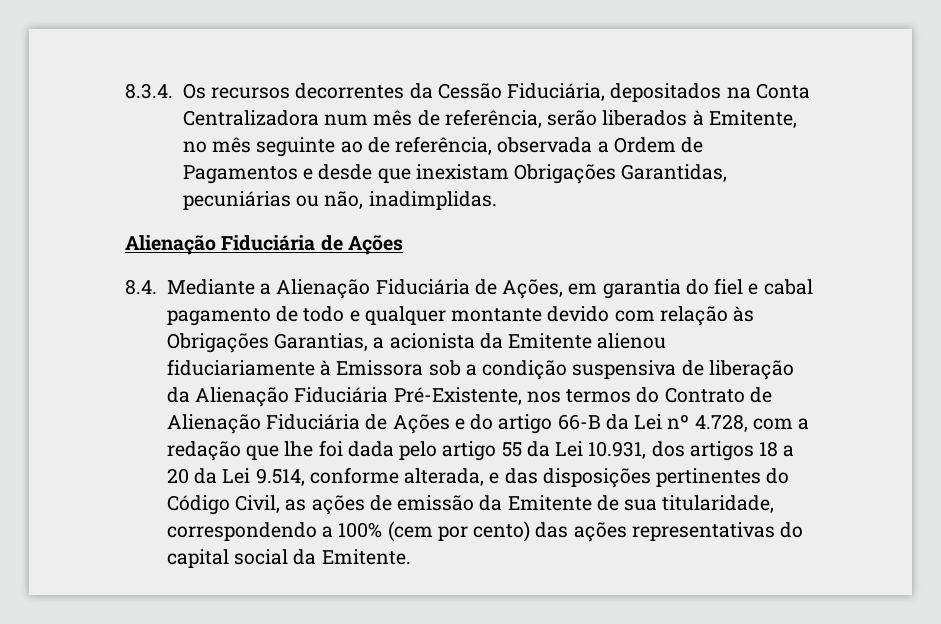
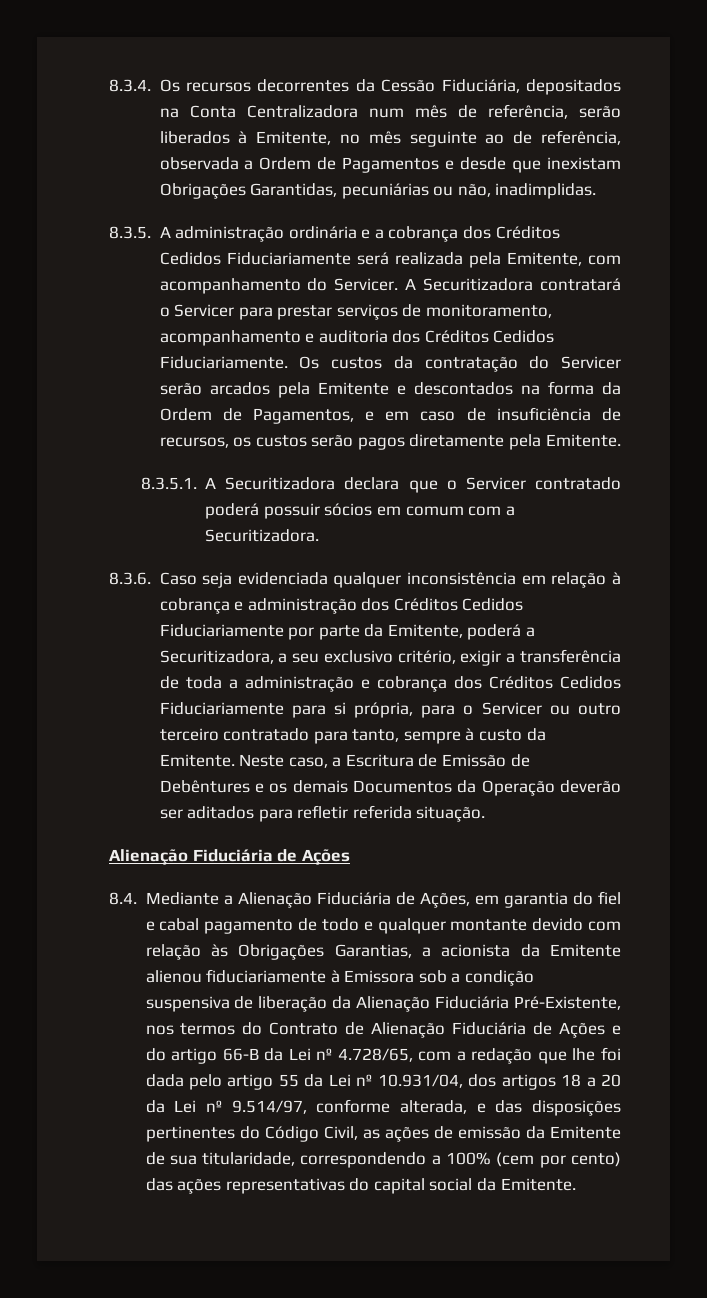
+ 8.3.5. A administração ordinária e a cobrança dos Créditos Cedidos Fiduciariamente será realizada pela Emitente, com acompanhamento do Servicer. A Securitizadora contratará o Servicer para prestar serviços de monitoramento, acompanhamento e auditoria dos Créditos Cedidos Fiduciariamente. Os custos da contratação do Servicer serão arcados pela Emitente e descontados na forma da Ordem de Pagamentos, e em caso de insuficiência de recursos, os custos serão pagos diretamente pela Emitente.
+ 8.3.5.1. A Securitizadora declara que o Servicer contratado poderá possuir sócios em comum com a Securitizadora.
+ 8.3.6. Caso seja evidenciada qualquer inconsistência em relação à cobrança e administração dos Créditos Cedidos Fiduciariamente por parte da Emitente, poderá a Securitizadora, a seu exclusivo critério, exigir a transferência de toda a administração e cobrança dos Créditos Cedidos Fiduciariamente para si própria, para o Servicer ou outro terceiro contratado para tanto, sempre à custo da Emitente. Neste caso, a Escritura de Emissão de Debêntures e os demais Documentos da Operação deverão ser aditados para refletir referida situação.
- 8.4. Mediante a Alienação Fiduciária de Ações, em garantia do fiel e cabal pagamento de todo e qualquer montante devido com relação às Obrigações Garantias, a acionista da Emitente alienou fiduciariamente à Emissora sob a condição suspensiva de liberação da Alienação Fiduciária Pré-Existente, nos termos do Contrato de Alienação Fiduciária de Ações e do artigo 66-B da Lei nº 4.728, com a redação que lhe foi dada pelo artigo 55 da Lei 10.931, dos artigos 18 a 20 da Lei 9.514, conforme alterada, e das disposições pertinentes do Código Civil, as ações de emissão da Emitente de sua titularidade, correspondendo a 100% (cem por cento) das ações representativas do capital social da Emitente.
+ 8.4. Mediante a Alienação Fiduciária de Ações, em garantia do fiel e cabal pagamento de todo e qualquer montante devido com relação às Obrigações Garantias, a acionista da Emitente alienou fiduciariamente à Emissora sob a condição suspensiva de liberação da Alienação Fiduciária Pré-Existente, nos termos do Contrato de Alienação Fiduciária de Ações e do artigo 66-B da Lei nº 4.728/65, com a redação que lhe foi dada pelo artigo 55 da Lei nº 10.931/04, dos artigos 18 a 20 da Lei nº 9.514/97, conforme alterada, e das disposições pertinentes do Código Civil, as ações de emissão da Emitente de sua titularidade, correspondendo a 100% (cem por cento) das ações representativas do capital social da Emitente.

